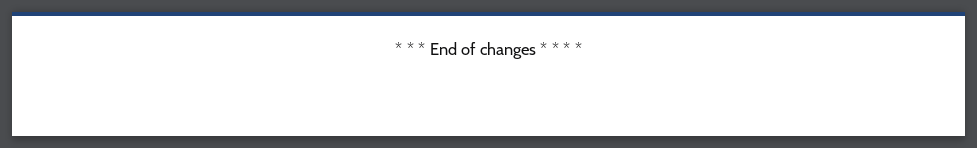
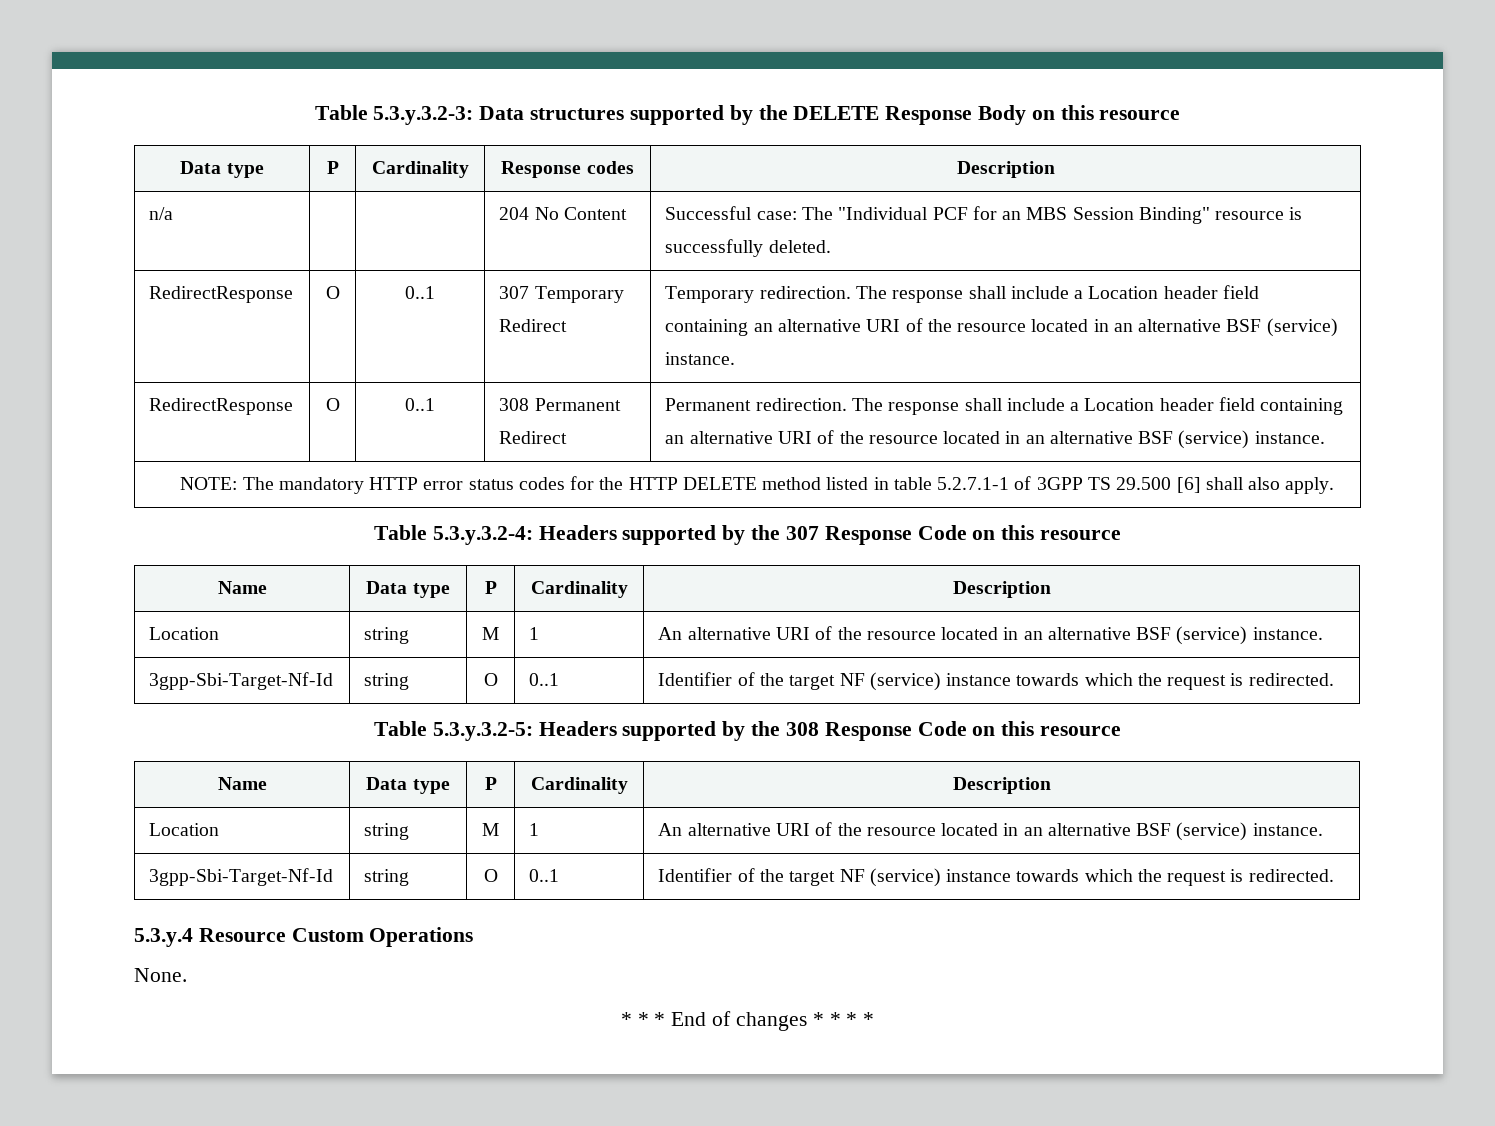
+ Table 5.3.y.3.2-3: Data structures supported by the DELETE Response Body on this resource
+ Data type | P | Cardinality | Response codes | Description
+ n/a | | | 204 No Content | Successful case: The "Individual PCF for an MBS Session Binding" resource is successfully deleted.
+ RedirectResponse | O | 0..1 | 307 Temporary Redirect | Temporary redirection. The response shall include a Location header field containing an alternative URI of the resource located in an alternative BSF (service) instance.
+ RedirectResponse | O | 0..1 | 308 Permanent Redirect | Permanent redirection. The response shall include a Location header field containing an alternative URI of the resource located in an alternative BSF (service) instance.
+ NOTE: The mandatory HTTP error status codes for the HTTP DELETE method listed in table 5.2.7.1-1 of 3GPP TS 29.500 [6] shall also apply.
+ Table 5.3.y.3.2-4: Headers supported by the 307 Response Code on this resource
+ Name | Data type | P | Cardinality | Description
+ Location | string | M | 1 | An alternative URI of the resource located in an alternative BSF (service) instance.
+ 3gpp-Sbi-Target-Nf-Id | string | O | 0..1 | Identifier of the target NF (service) instance towards which the request is redirected.
+ Table 5.3.y.3.2-5: Headers supported by the 308 Response Code on this resource
+ Name | Data type | P | Cardinality | Description
+ Location | string | M | 1 | An alternative URI of the resource located in an alternative BSF (service) instance.
+ 3gpp-Sbi-Target-Nf-Id | string | O | 0..1 | Identifier of the target NF (service) instance towards which the request is redirected.
+ 5.3.y.4 Resource Custom Operations
+ None.

